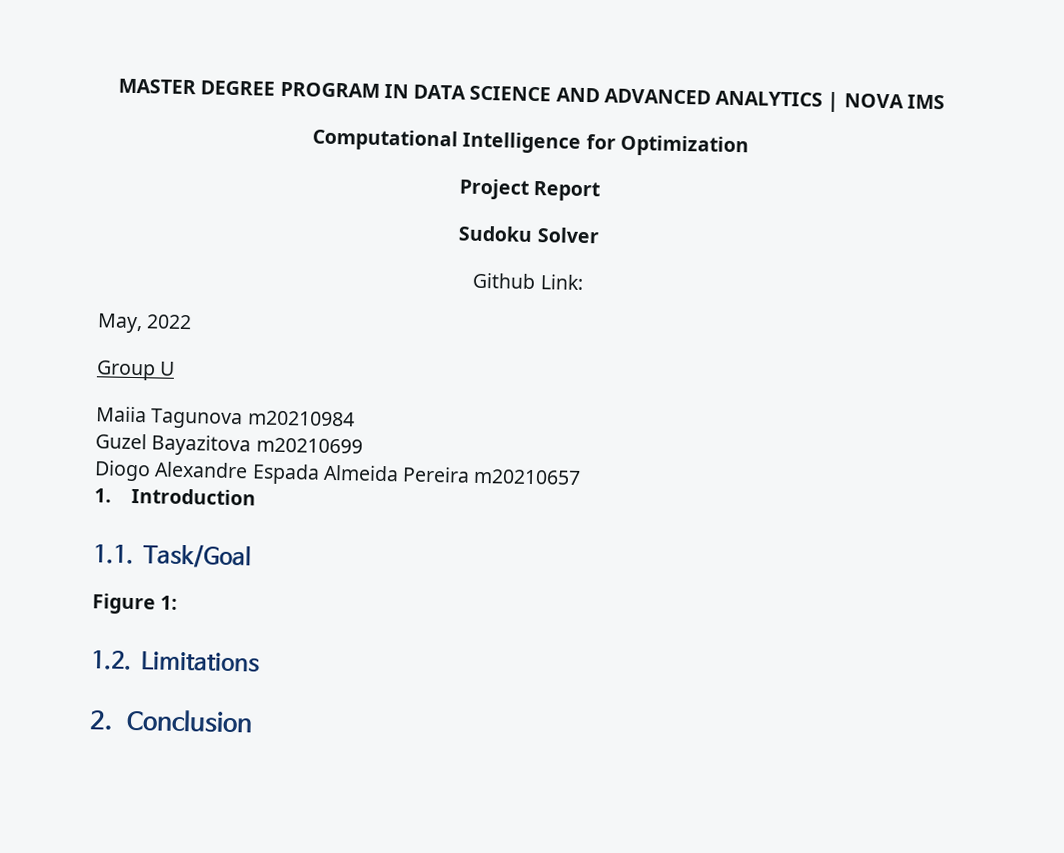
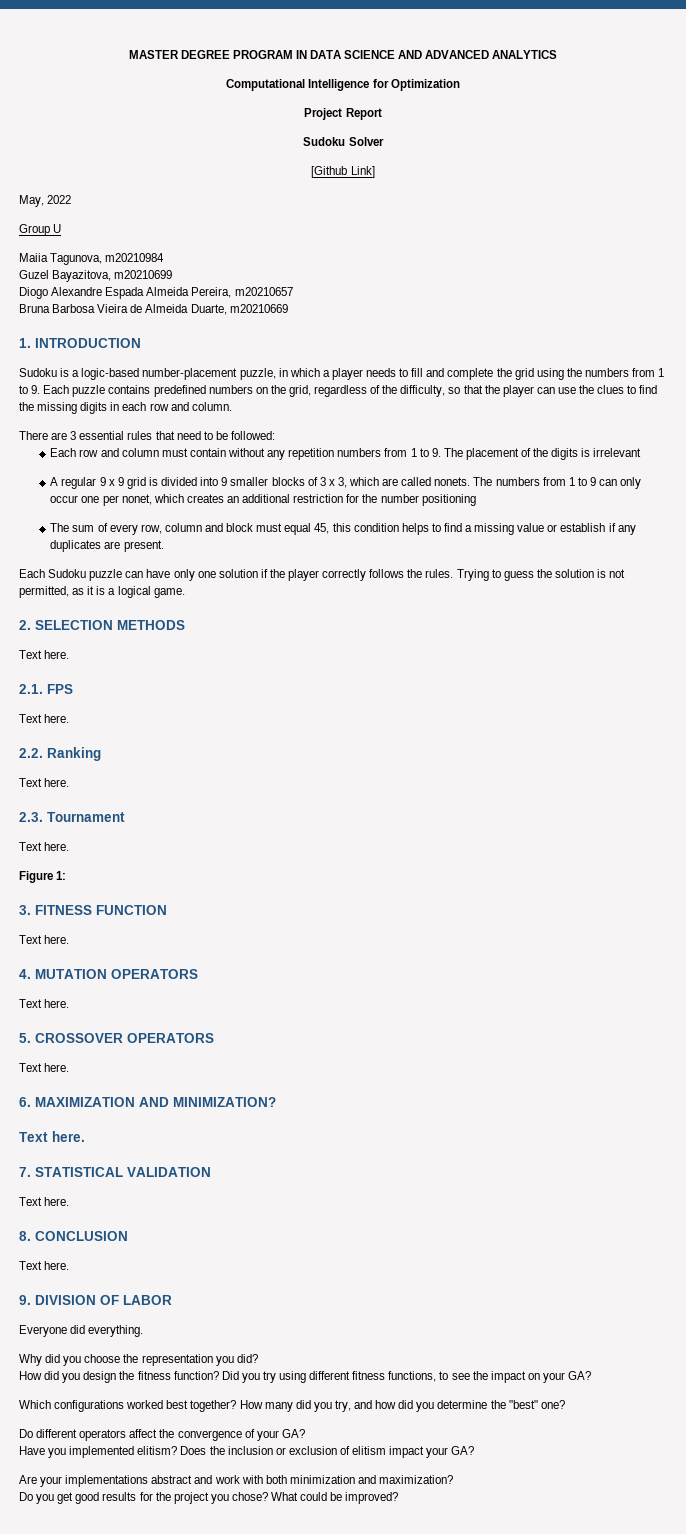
- MASTER DEGREE PROGRAM IN DATA SCIENCE AND ADVANCED ANALYTICS | NOVA IMS
+ MASTER DEGREE PROGRAM IN DATA SCIENCE AND ADVANCED ANALYTICS
- Github Link:
+ [Github Link]
- Maiia Tagunova m20210984
+ Maiia Tagunova, m20210984
- Guzel Bayazitova m20210699
+ Guzel Bayazitova, m20210699
- Diogo Alexandre Espada Almeida Pereira m20210657
+ Diogo Alexandre Espada Almeida Pereira, m20210657
- 1. Introduction
- 1.1. Task/Goal
+ Bruna Barbosa Vieira de Almeida Duarte, m20210669
+ 1. INTRODUCTION
+ Sudoku is a logic-based number-placement puzzle, in which a player needs to fill and complete the grid using the numbers from 1 to 9. Each puzzle contains predefined numbers on the grid, regardless of the difficulty, so that the player can use the clues to find the missing digits in each row and column.
+ There are 3 essential rules that need to be followed:
+ Each row and column must contain without any repetition numbers from 1 to 9. The placement of the digits is irrelevant
+ A regular 9 x 9 grid is divided into 9 smaller blocks of 3 x 3, which are called nonets. The numbers from 1 to 9 can only occur one per nonet, which creates an additional restriction for the number positioning
+ The sum of every row, column and block must equal 45, this condition helps to find a missing value or establish if any duplicates are present.
+ Each Sudoku puzzle can have only one solution if the player correctly follows the rules. Trying to guess the solution is not permitted, as it is a logical game.
+ 2. SELECTION METHODS
+ Text here.
+ 2.1. FPS
+ Text here.
+ 2.2. Ranking
+ Text here.
+ 2.3. Tournament
+ Text here.
  Figure 1:
- 1.2. Limitations
- 2. Conclusion
+ 3. FITNESS FUNCTION
+ Text here.
+ 4. MUTATION OPERATORS
+ Text here.
+ 5. CROSSOVER OPERATORS
+ Text here.
+ 6. MAXIMIZATION AND MINIMIZATION?
+ Text here.
+ 7. STATISTICAL VALIDATION
+ Text here.
+ 8. CONCLUSION
+ Text here.
+ 9. DIVISION OF LABOR
+ Everyone did everything.
+ Why did you choose the representation you did?
+ How did you design the fitness function? Did you try using different fitness functions, to see the impact on your GA?
+ Which configurations worked best together? How many did you try, and how did you determine the "best" one?
+ Do different operators affect the convergence of your GA?
+ Have you implemented elitism? Does the inclusion or exclusion of elitism impact your GA?
+ Are your implementations abstract and work with both minimization and maximization?
+ Do you get good results for the project you chose? What could be improved?

